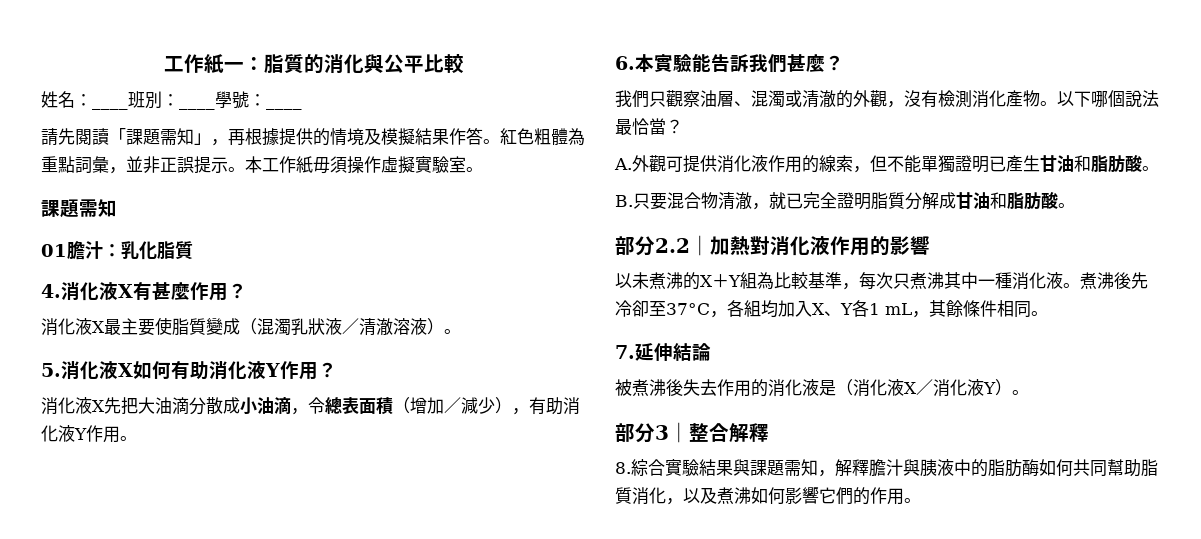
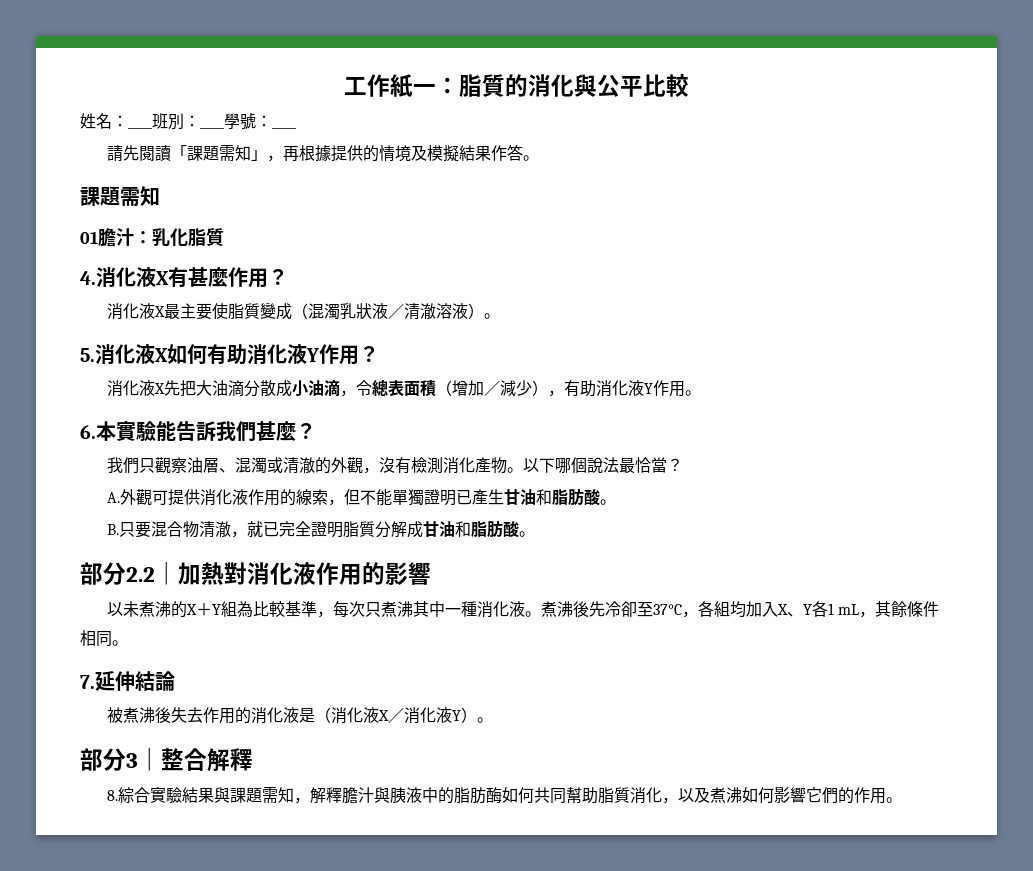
- 紅色粗體為重點詞彙，並非正誤提示。本工作紙毋須操作虛擬實驗室。

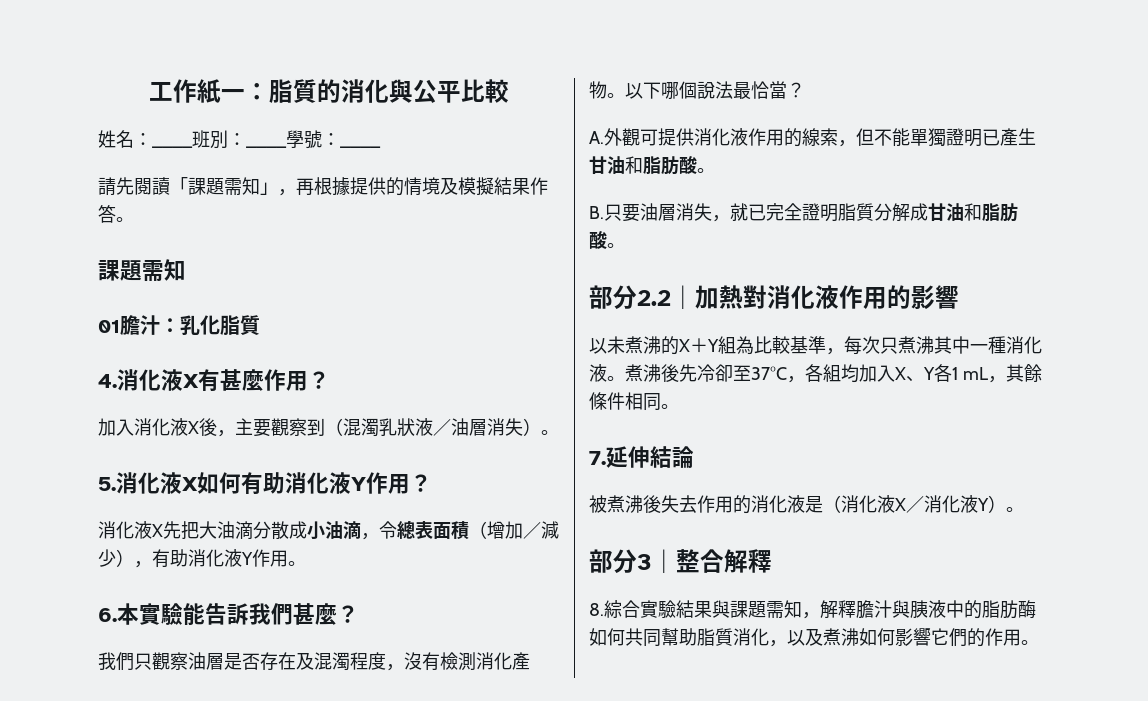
- 消化液X最主要使脂質變成（混濁乳狀液／清澈溶液）。
+ 加入消化液X後，主要觀察到（混濁乳狀液／油層消失）。
- 我們只觀察油層、混濁或清澈的外觀，沒有檢測消化產物。
+ 我們只觀察油層是否存在及混濁程度，沒有檢測消化產物。
- B.只要混合物清澈，就已完全證明脂質分解成甘油和脂肪酸。
+ B.只要油層消失，就已完全證明脂質分解成甘油和脂肪酸。

